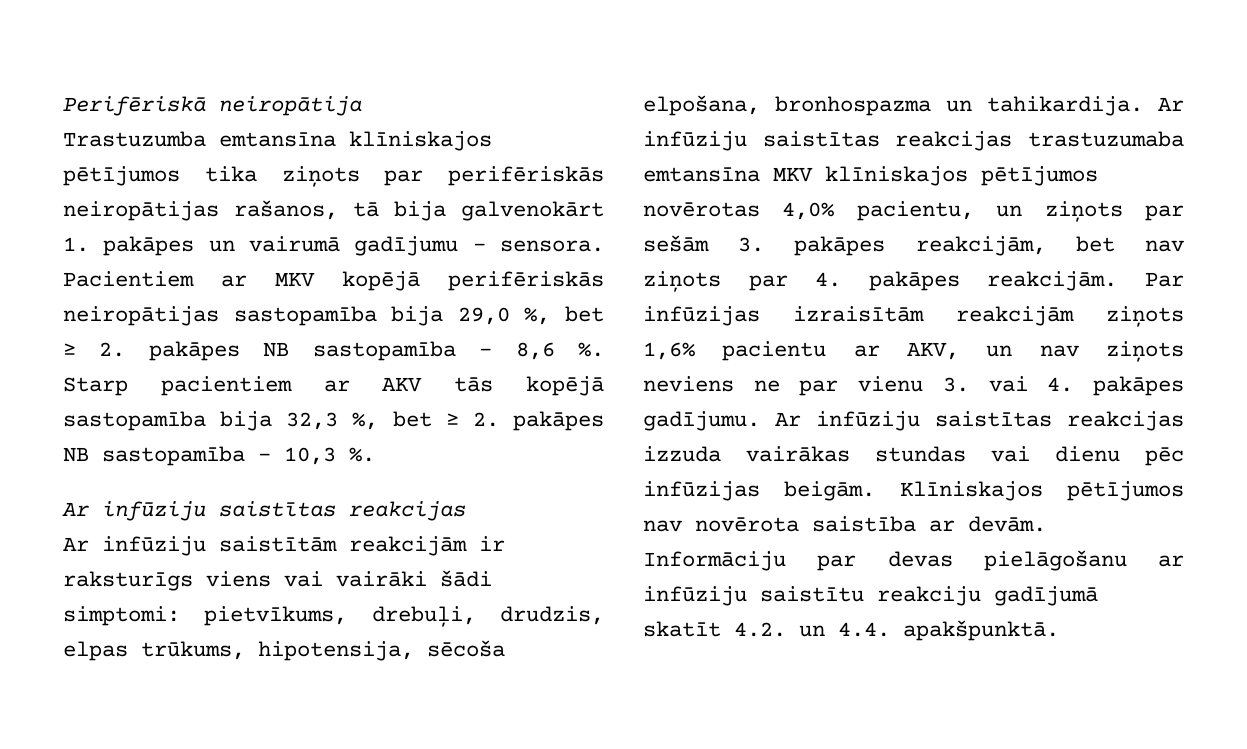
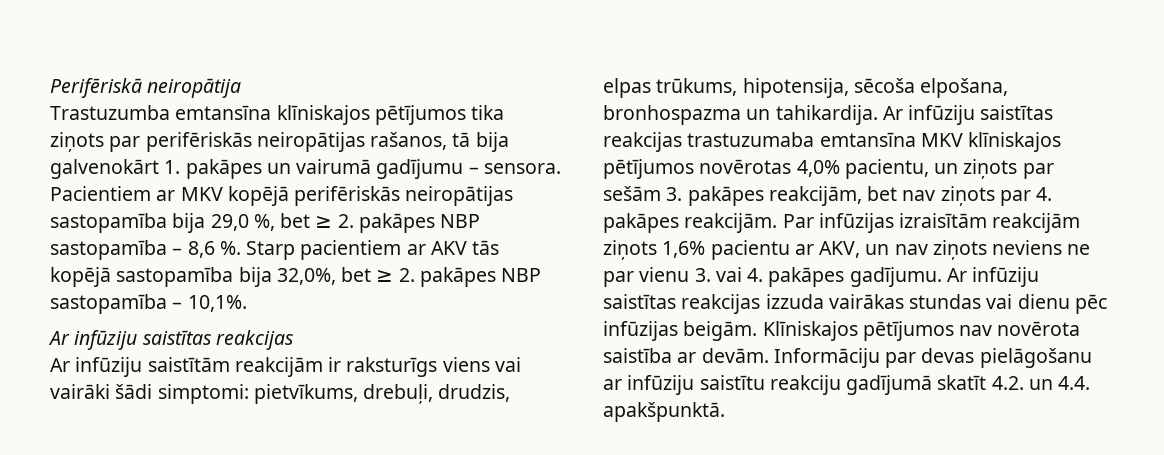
- Pacientiem ar MKV kopējā perifēriskās neiropātijas sastopamība bija 29,0 %, bet ≥ 2. pakāpes NB sastopamība – 8,6 %.
+ Pacientiem ar MKV kopējā perifēriskās neiropātijas sastopamība bija 29,0 %, bet ≥ 2. pakāpes NBP sastopamība – 8,6 %.
- Starp pacientiem ar AKV tās kopējā sastopamība bija 32,3 %, bet ≥ 2. pakāpes NB sastopamība – 10,3 %.
+ Starp pacientiem ar AKV tās kopējā sastopamība bija 32,0%, bet ≥ 2. pakāpes NBP sastopamība – 10,1%.

